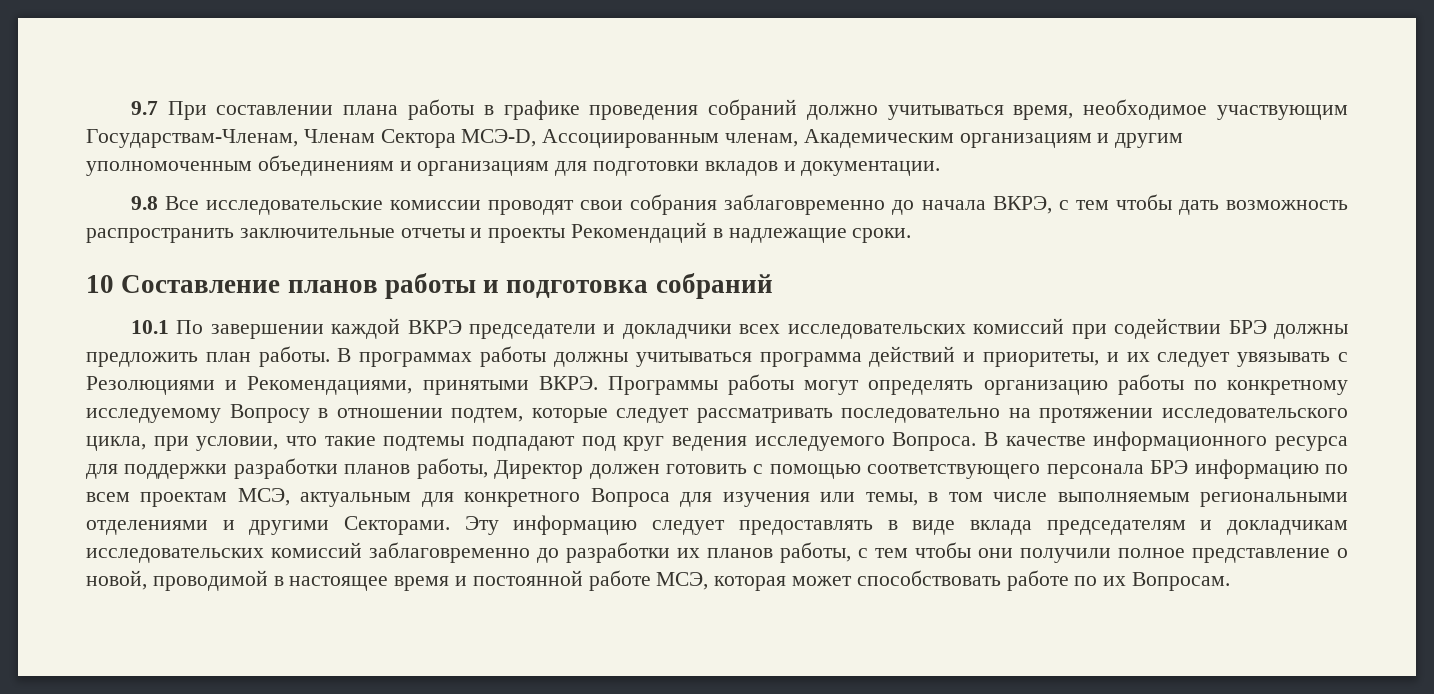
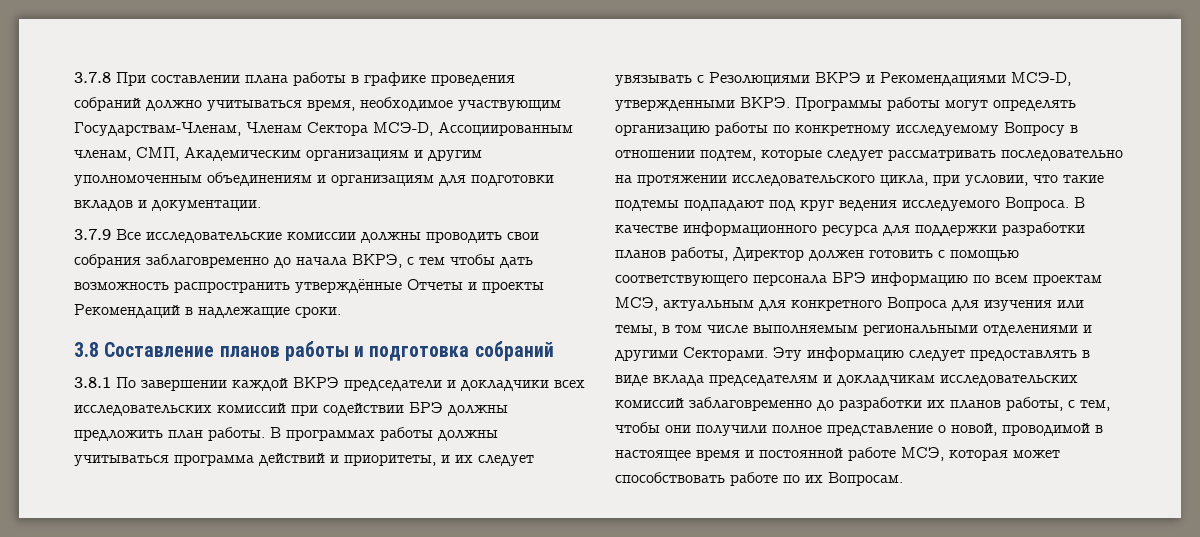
- 9.7 При составлении плана работы в графике проведения собраний должно учитываться время, необходимое участвующим Государствам-Членам, Членам Сектора МСЭ-D, Ассоциированным членам, Академическим организациям и другим уполномоченным объединениям и организациям для подготовки вкладов и документации.
+ 3.7.8 При составлении плана работы в графике проведения собраний должно учитываться время, необходимое участвующим Государствам-Членам, Членам Сектора МСЭ-D, Ассоциированным членам, СМП, Академическим организациям и другим уполномоченным объединениям и организациям для подготовки вкладов и документации.
- 9.8 Все исследовательские комиссии проводят свои собрания заблаговременно до начала ВКРЭ, с тем чтобы дать возможность распространить заключительные отчеты и проекты Рекомендаций в надлежащие сроки.
+ 3.7.9 Все исследовательские комиссии должны проводить свои собрания заблаговременно до начала ВКРЭ, с тем чтобы дать возможность распространить утверждённые Отчеты и проекты Рекомендаций в надлежащие сроки.
- 10 Составление планов работы и подготовка собраний
+ 3.8 Составление планов работы и подготовка собраний
- 10.1 По завершении каждой ВКРЭ председатели и докладчики всех исследовательских комиссий при содействии БРЭ должны предложить план работы.
+ 3.8.1 По завершении каждой ВКРЭ председатели и докладчики всех исследовательских комиссий при содействии БРЭ должны предложить план работы.
- В программах работы должны учитываться программа действий и приоритеты, и их следует увязывать с Резолюциями и Рекомендациями, принятыми ВКРЭ.
+ В программах работы должны учитываться программа действий и приоритеты, и их следует увязывать с Резолюциями ВКРЭ и Рекомендациями МСЭ-D, утвержденными ВКРЭ.
- Эту информацию следует предоставлять в виде вклада председателям и докладчикам исследовательских комиссий заблаговременно до разработки их планов работы, с тем чтобы они получили полное представление о новой, проводимой в настоящее время и постоянной работе МСЭ, которая может способствовать работе по их Вопросам.
+ Эту информацию следует предоставлять в виде вклада председателям и докладчикам исследовательских комиссий заблаговременно до разработки их планов работы, с тем, чтобы они получили полное представление о новой, проводимой в настоящее время и постоянной работе МСЭ, которая может способствовать работе по их Вопросам.

